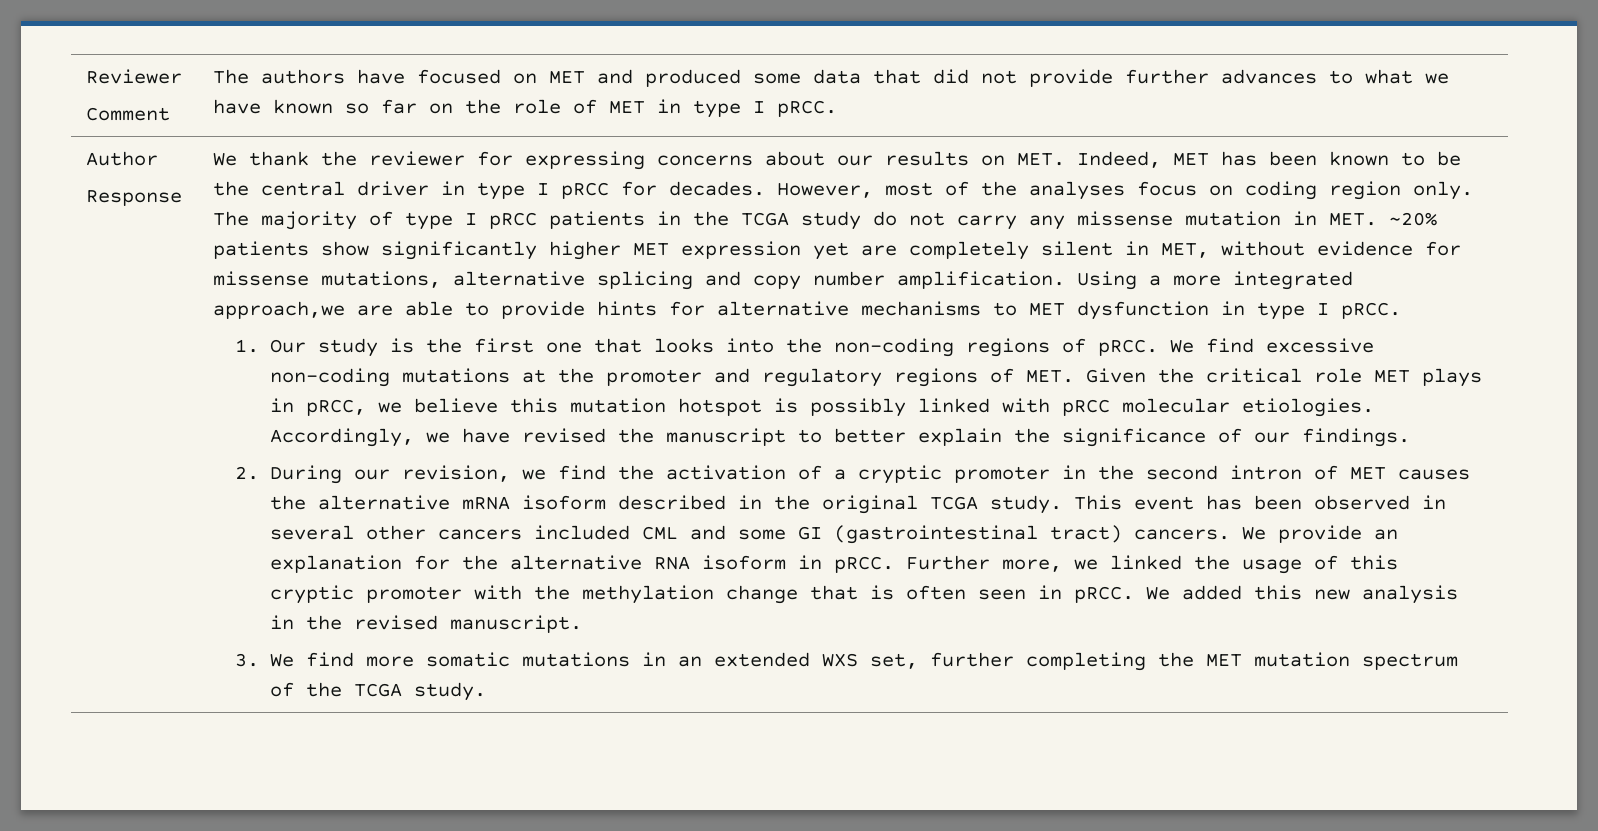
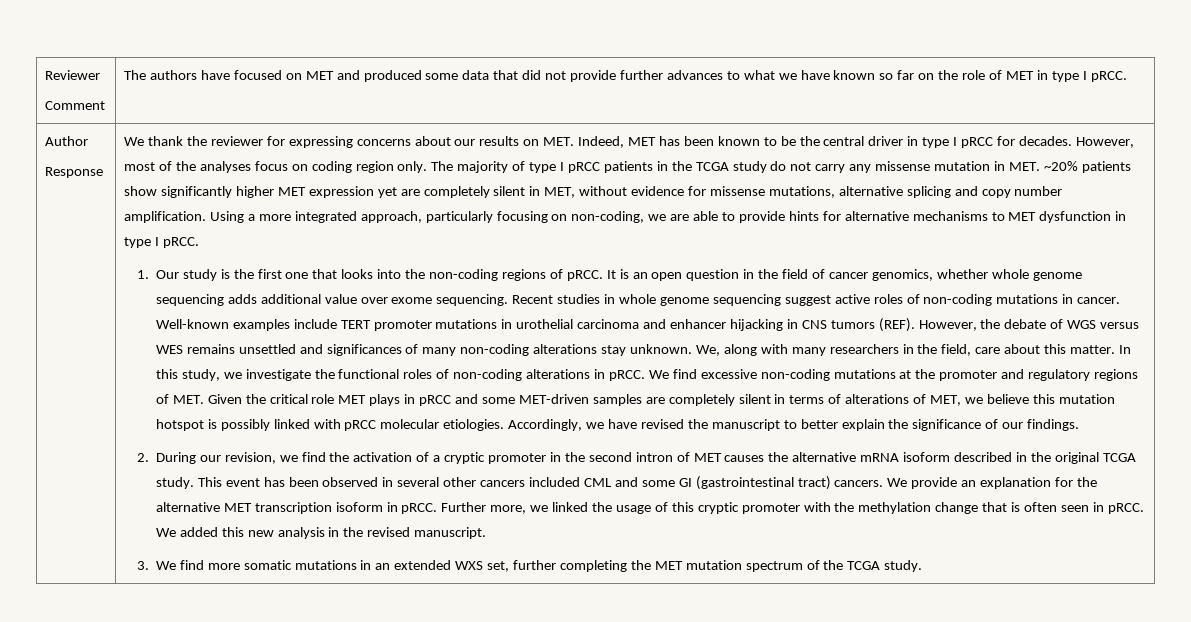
- Using a more integrated approach,we are able to provide hints for alternative mechanisms to MET dysfunction in type I pRCC.
+ Using a more integrated approach, particularly focusing on non-coding, we are able to provide hints for alternative mechanisms to MET dysfunction in type I pRCC.
+ It is an open question in the field of cancer genomics, whether whole genome sequencing adds additional value over exome sequencing. Recent studies in whole genome sequencing suggest active roles of non-coding mutations in cancer. Well-known examples include TERT promoter mutations in urothelial carcinoma and enhancer hijacking in CNS tumors (REF). However, the debate of WGS versus WES remains unsettled and significances of many non-coding alterations stay unknown. We, along with many researchers in the field, care about this matter. In this study, we investigate the functional roles of non-coding alterations in pRCC.
- We find excessive non-coding mutations at the promoter and regulatory regions of MET. Given the critical role MET plays in pRCC, we believe this mutation hotspot is possibly linked with pRCC molecular etiologies.
+ We find excessive non-coding mutations at the promoter and regulatory regions of MET. Given the critical role MET plays in pRCC and some MET-driven samples are completely silent in terms of alterations of MET, we believe this mutation hotspot is possibly linked with pRCC molecular etiologies.
- We provide an explanation for the alternative RNA isoform in pRCC.
+ We provide an explanation for the alternative MET transcription isoform in pRCC.

